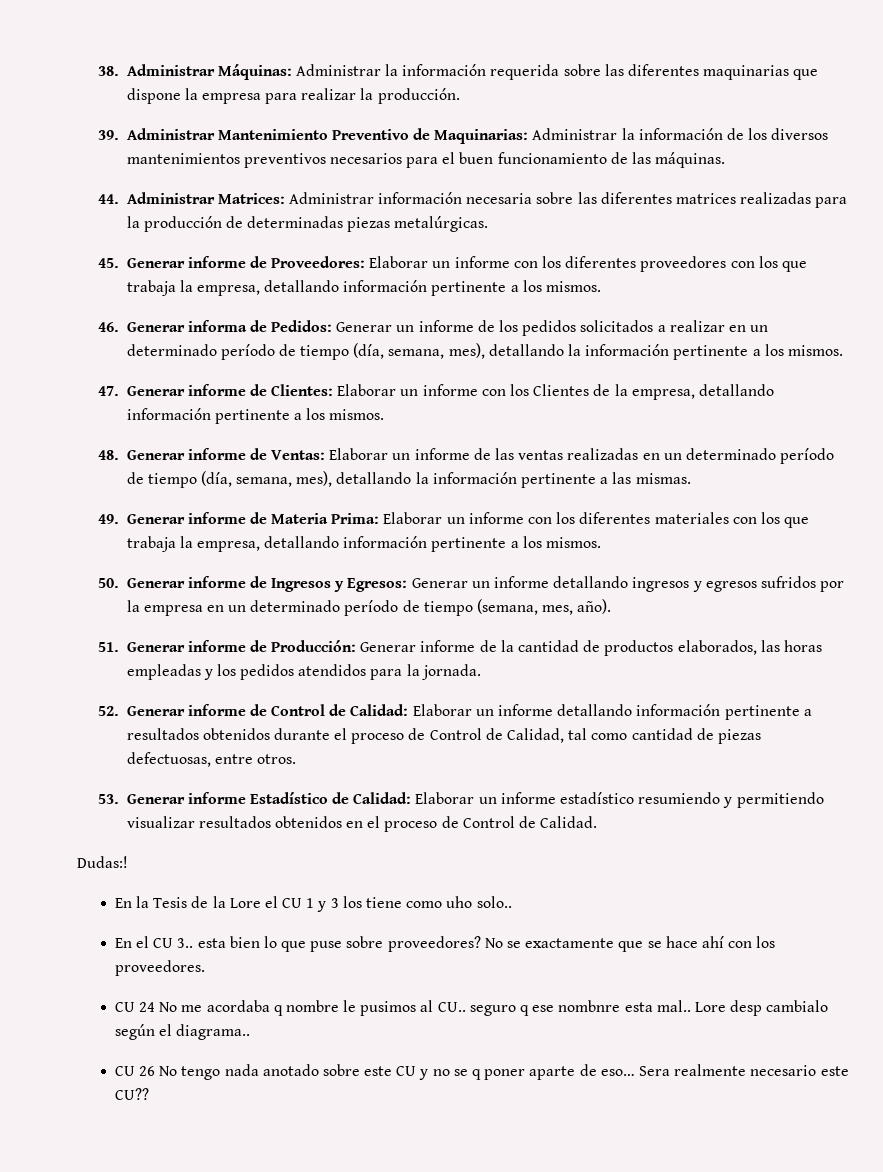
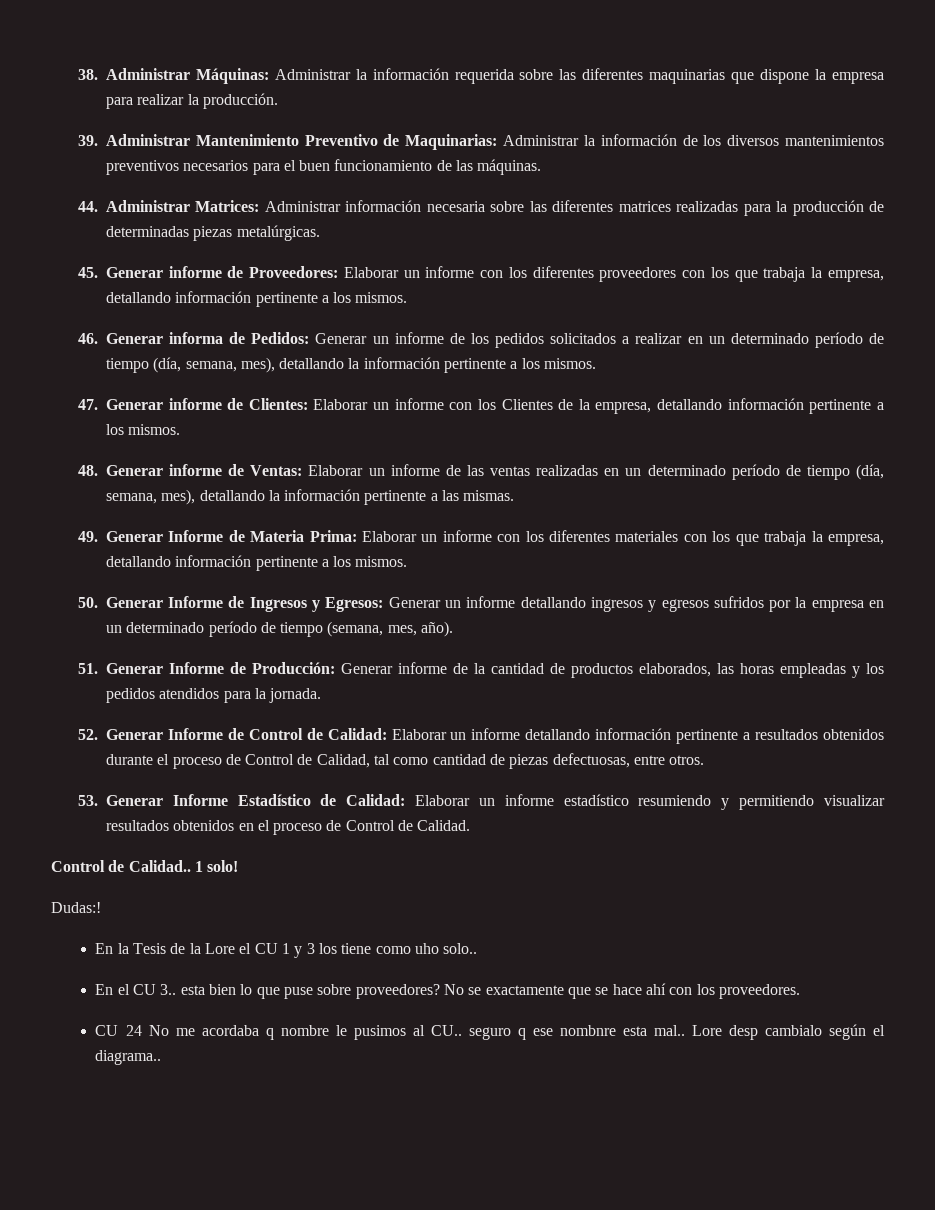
- 49. Generar informe de Materia Prima: Elaborar un informe con los diferentes materiales con los que trabaja la empresa, detallando información pertinente a los mismos.
+ 49. Generar Informe de Materia Prima: Elaborar un informe con los diferentes materiales con los que trabaja la empresa, detallando información pertinente a los mismos.
- 50. Generar informe de Ingresos y Egresos: Generar un informe detallando ingresos y egresos sufridos por la empresa en un determinado período de tiempo (semana, mes, año).
+ 50. Generar Informe de Ingresos y Egresos: Generar un informe detallando ingresos y egresos sufridos por la empresa en un determinado período de tiempo (semana, mes, año).
- 51. Generar informe de Producción: Generar informe de la cantidad de productos elaborados, las horas empleadas y los pedidos atendidos para la jornada.
+ 51. Generar Informe de Producción: Generar informe de la cantidad de productos elaborados, las horas empleadas y los pedidos atendidos para la jornada.
- 52. Generar informe de Control de Calidad: Elaborar un informe detallando información pertinente a resultados obtenidos durante el proceso de Control de Calidad, tal como cantidad de piezas defectuosas, entre otros.
+ 52. Generar Informe de Control de Calidad: Elaborar un informe detallando información pertinente a resultados obtenidos durante el proceso de Control de Calidad, tal como cantidad de piezas defectuosas, entre otros.
- 53. Generar informe Estadístico de Calidad: Elaborar un informe estadístico resumiendo y permitiendo visualizar resultados obtenidos en el proceso de Control de Calidad.
+ 53. Generar Informe Estadístico de Calidad: Elaborar un informe estadístico resumiendo y permitiendo visualizar resultados obtenidos en el proceso de Control de Calidad.
+ Control de Calidad.. 1 solo!
- CU 26 No tengo nada anotado sobre este CU y no se q poner aparte de eso… Sera realmente necesario este CU??

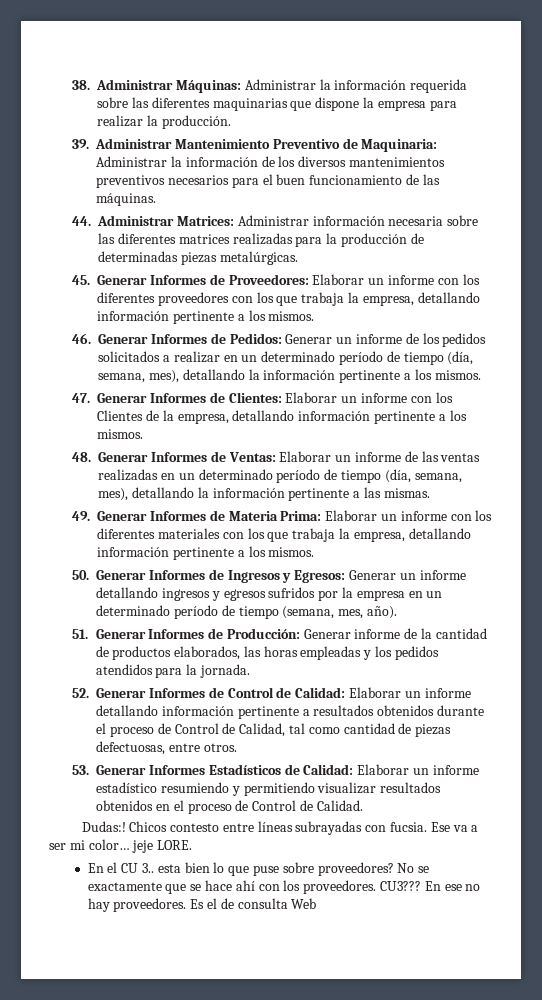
- 39. Administrar Mantenimiento Preventivo de Maquinarias: Administrar la información de los diversos mantenimientos preventivos necesarios para el buen funcionamiento de las máquinas.
+ 39. Administrar Mantenimiento Preventivo de Maquinaria: Administrar la información de los diversos mantenimientos preventivos necesarios para el buen funcionamiento de las máquinas.
- 45. Generar informe de Proveedores: Elaborar un informe con los diferentes proveedores con los que trabaja la empresa, detallando información pertinente a los mismos.
+ 45. Generar Informes de Proveedores: Elaborar un informe con los diferentes proveedores con los que trabaja la empresa, detallando información pertinente a los mismos.
- 46. Generar informa de Pedidos: Generar un informe de los pedidos solicitados a realizar en un determinado período de tiempo (día, semana, mes), detallando la información pertinente a los mismos.
+ 46. Generar Informes de Pedidos: Generar un informe de los pedidos solicitados a realizar en un determinado período de tiempo (día, semana, mes), detallando la información pertinente a los mismos.
- 47. Generar informe de Clientes: Elaborar un informe con los Clientes de la empresa, detallando información pertinente a los mismos.
+ 47. Generar Informes de Clientes: Elaborar un informe con los Clientes de la empresa, detallando información pertinente a los mismos.
- 48. Generar informe de Ventas: Elaborar un informe de las ventas realizadas en un determinado período de tiempo (día, semana, mes), detallando la información pertinente a las mismas.
+ 48. Generar Informes de Ventas: Elaborar un informe de las ventas realizadas en un determinado período de tiempo (día, semana, mes), detallando la información pertinente a las mismas.
- 49. Generar Informe de Materia Prima: Elaborar un informe con los diferentes materiales con los que trabaja la empresa, detallando información pertinente a los mismos.
+ 49. Generar Informes de Materia Prima: Elaborar un informe con los diferentes materiales con los que trabaja la empresa, detallando información pertinente a los mismos.
- 50. Generar Informe de Ingresos y Egresos: Generar un informe detallando ingresos y egresos sufridos por la empresa en un determinado período de tiempo (semana, mes, año).
+ 50. Generar Informes de Ingresos y Egresos: Generar un informe detallando ingresos y egresos sufridos por la empresa en un determinado período de tiempo (semana, mes, año).
- 51. Generar Informe de Producción: Generar informe de la cantidad de productos elaborados, las horas empleadas y los pedidos atendidos para la jornada.
+ 51. Generar Informes de Producción: Generar informe de la cantidad de productos elaborados, las horas empleadas y los pedidos atendidos para la jornada.
- 52. Generar Informe de Control de Calidad: Elaborar un informe detallando información pertinente a resultados obtenidos durante el proceso de Control de Calidad, tal como cantidad de piezas defectuosas, entre otros.
+ 52. Generar Informes de Control de Calidad: Elaborar un informe detallando información pertinente a resultados obtenidos durante el proceso de Control de Calidad, tal como cantidad de piezas defectuosas, entre otros.
- 53. Generar Informe Estadístico de Calidad: Elaborar un informe estadístico resumiendo y permitiendo visualizar resultados obtenidos en el proceso de Control de Calidad.
+ 53. Generar Informes Estadísticos de Calidad: Elaborar un informe estadístico resumiendo y permitiendo visualizar resultados obtenidos en el proceso de Control de Calidad.
- Control de Calidad.. 1 solo!
- Dudas:!
- En la Tesis de la Lore el CU 1 y 3 los tiene como uho solo..
+ Dudas:! Chicos contesto entre líneas subrayadas con fucsia. Ese va a ser mi color… jeje LORE.
- No se exactamente que se hace ahí con los proveedores.
- CU 24 No me acordaba q nombre le pusimos al CU.. seguro q ese nombnre esta mal.. Lore desp cambialo según el diagrama..
+ No se exactamente que se hace ahí con los proveedores. CU3??? En ese no hay proveedores. Es el de consulta Web

